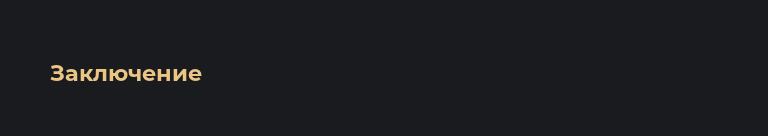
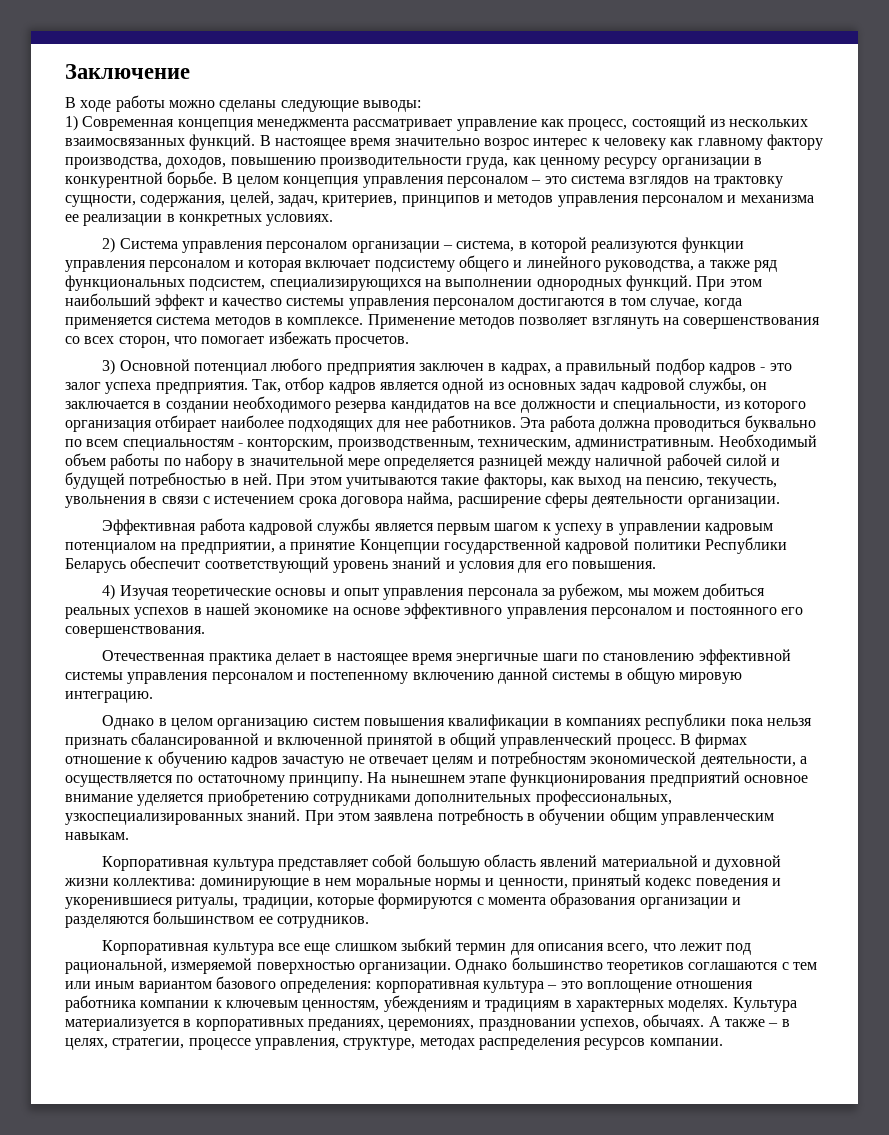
+ В ходе работы можно сделаны следующие выводы:
+ 1) Современная концепция менеджмента рассматривает управление как процесс, состоящий из нескольких взаимосвязанных функций. В настоящее время значительно возрос интерес к человеку как главному фактору производства, доходов, повышению производительности груда, как ценному ресурсу организации в конкурентной борьбе. В целом концепция управления персоналом – это система взглядов на трактовку сущности, содержания, целей, задач, критериев, принципов и методов управления персоналом и механизма ее реализации в конкретных условиях.
+ 2) Система управления персоналом организации – система, в которой реализуются функции управления персоналом и которая включает подсистему общего и линейного руководства, а также ряд функциональных подсистем, специализирующихся на выполнении однородных функций. При этом наибольший эффект и качество системы управления персоналом достигаются в том случае, когда применяется система методов в комплексе. Применение методов позволяет взглянуть на совершенствования со всех сторон, что помогает избежать просчетов.
+ 3) Основной потенциал любого предприятия заключен в кадрах, а правильный подбор кадров - это залог успеха предприятия. Так, отбор кадров является одной из основных задач кадровой службы, он заключается в создании необходимого резерва кандидатов на все должности и специальности, из которого организация отбирает наиболее подходящих для нее работников. Эта работа должна проводиться буквально по всем специальностям - конторским, производственным, техническим, административным. Необходимый объем работы по набору в значительной мере определяется разницей между наличной рабочей силой и будущей потребностью в ней. При этом учитываются такие факторы, как выход на пенсию, текучесть, увольнения в связи с истечением срока договора найма, расширение сферы деятельности организации.
+ Эффективная работа кадровой службы является первым шагом к успеху в управлении кадровым потенциалом на предприятии, а принятие Концепции государственной кадровой политики Республики Беларусь обеспечит соответствующий уровень знаний и условия для его повышения.
+ 4) Изучая теоретические основы и опыт управления персонала за рубежом, мы можем добиться реальных успехов в нашей экономике на основе эффективного управления персоналом и постоянного его совершенствования.
+ Отечественная практика делает в настоящее время энергичные шаги по становлению эффективной системы управления персоналом и постепенному включению данной системы в общую мировую интеграцию.
+ Однако в целом организацию систем повышения квалификации в компаниях республики пока нельзя признать сбалансированной и включенной принятой в общий управленческий процесс. В фирмах отношение к обучению кадров зачастую не отвечает целям и потребностям экономической деятельности, а осуществляется по остаточному принципу. На нынешнем этапе функционирования предприятий основное внимание уделяется приобретению сотрудниками дополнительных профессиональных, узкоспециализированных знаний. При этом заявлена потребность в обучении общим управленческим навыкам.
+ Корпоративная культура представляет собой большую область явлений материальной и духовной жизни коллектива: доминирующие в нем моральные нормы и ценности, принятый кодекс поведения и укоренившиеся ритуалы, традиции, которые формируются с момента образования организации и разделяются большинством ее сотрудников.
+ Корпоративная культура все еще слишком зыбкий термин для описания всего, что лежит под рациональной, измеряемой поверхностью организации. Однако большинство теоретиков соглашаются с тем или иным вариантом базового определения: корпоративная культура – это воплощение отношения работника компании к ключевым ценностям, убеждениям и традициям в характерных моделях. Культура материализуется в корпоративных преданиях, церемониях, праздновании успехов, обычаях. А также – в целях, стратегии, процессе управления, структуре, методах распределения ресурсов компании.

